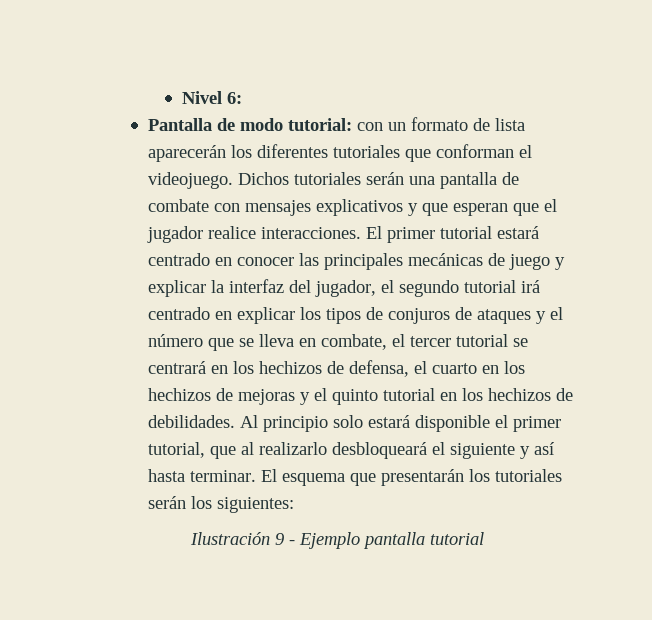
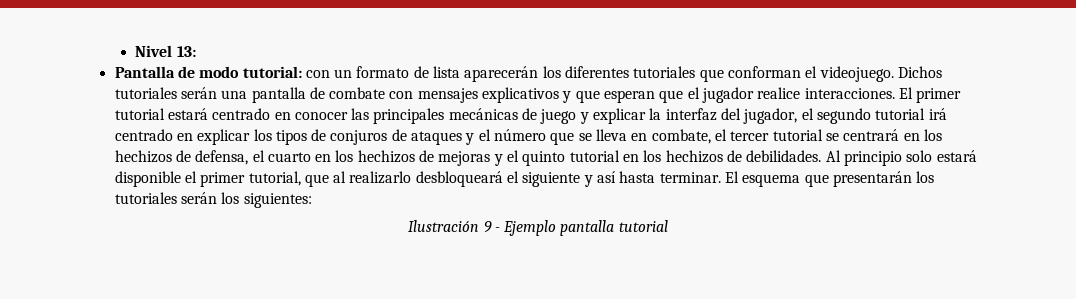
- Nivel 6:
+ Nivel 13:

